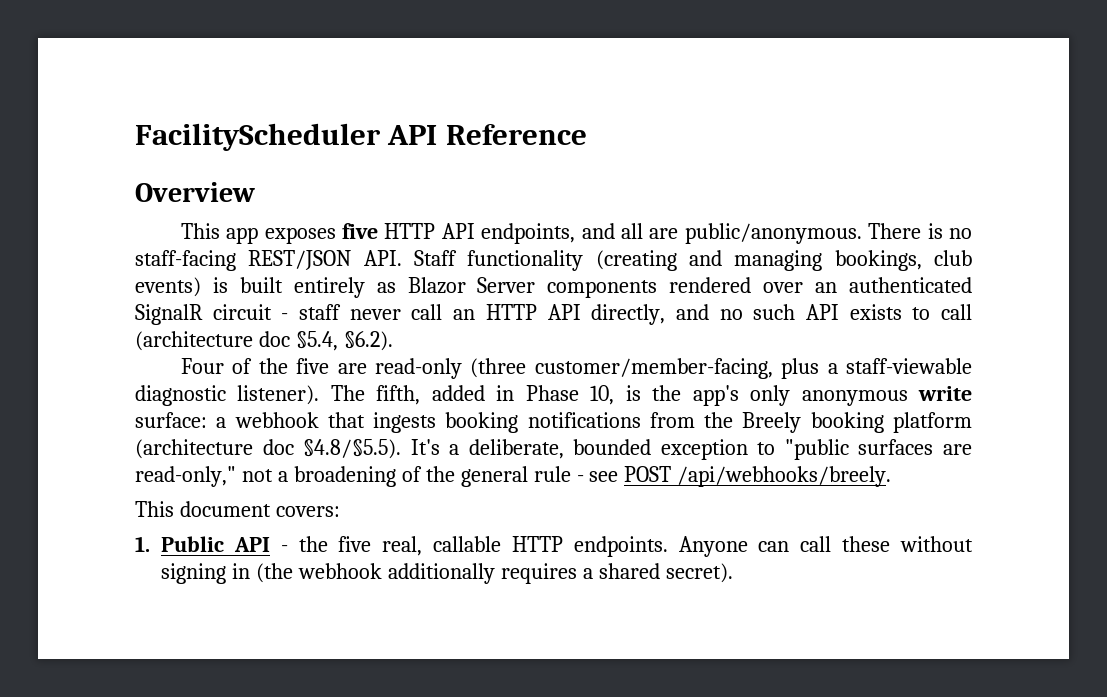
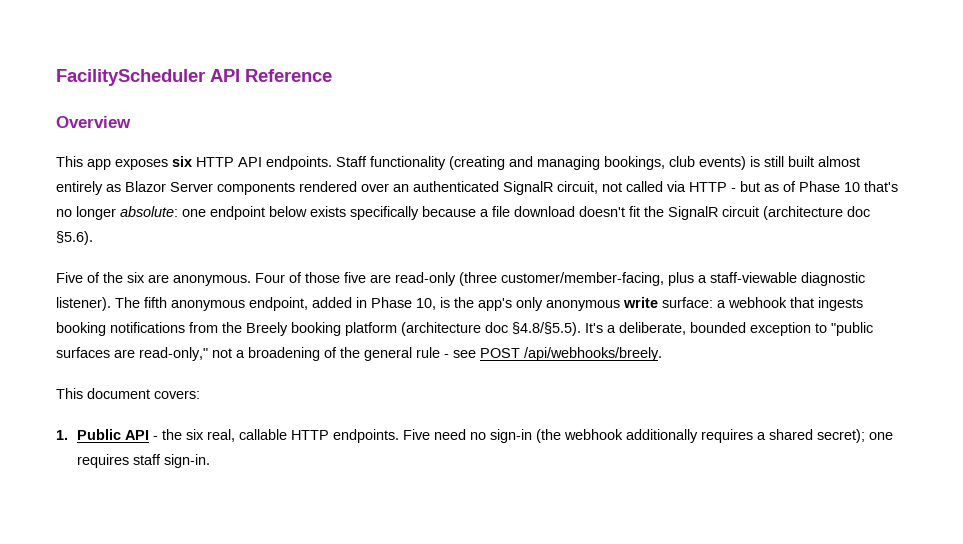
- This app exposes five HTTP API endpoints, and all are public/anonymous. There is no staff-facing REST/JSON API. Staff functionality (creating and managing bookings, club events) is built entirely as Blazor Server components rendered over an authenticated SignalR circuit - staff never call an HTTP API directly, and no such API exists to call (architecture doc §5.4, §6.2).
- Four of the five are read-only (three customer/member-facing, plus a staff-viewable diagnostic listener).
+ This app exposes six HTTP API endpoints. Staff functionality (creating and managing bookings, club events) is still built almost entirely as Blazor Server components rendered over an authenticated SignalR circuit, not called via HTTP - but as of Phase 10 that's no longer absolute: one endpoint below exists specifically because a file download doesn't fit the SignalR circuit (architecture doc §5.6).
+ Five of the six are anonymous. Four of those five are read-only (three customer/member-facing, plus a staff-viewable diagnostic listener).
- The fifth, added in Phase 10, is the app's only anonymous write surface: a webhook that ingests booking notifications from the Breely booking platform (architecture doc §4.8/§5.5). It's a deliberate, bounded exception to "public surfaces are read-only," not a broadening of the general rule - see POST /api/webhooks/breely.
+ The fifth anonymous endpoint, added in Phase 10, is the app's only anonymous write surface: a webhook that ingests booking notifications from the Breely booking platform (architecture doc §4.8/§5.5). It's a deliberate, bounded exception to "public surfaces are read-only," not a broadening of the general rule - see POST /api/webhooks/breely.
- 1. Public API - the five real, callable HTTP endpoints.
+ 1. Public API - the six real, callable HTTP endpoints.
- Anyone can call these without signing in (the webhook additionally requires a shared secret).
+ Five need no sign-in (the webhook additionally requires a shared secret); one requires staff sign-in.

